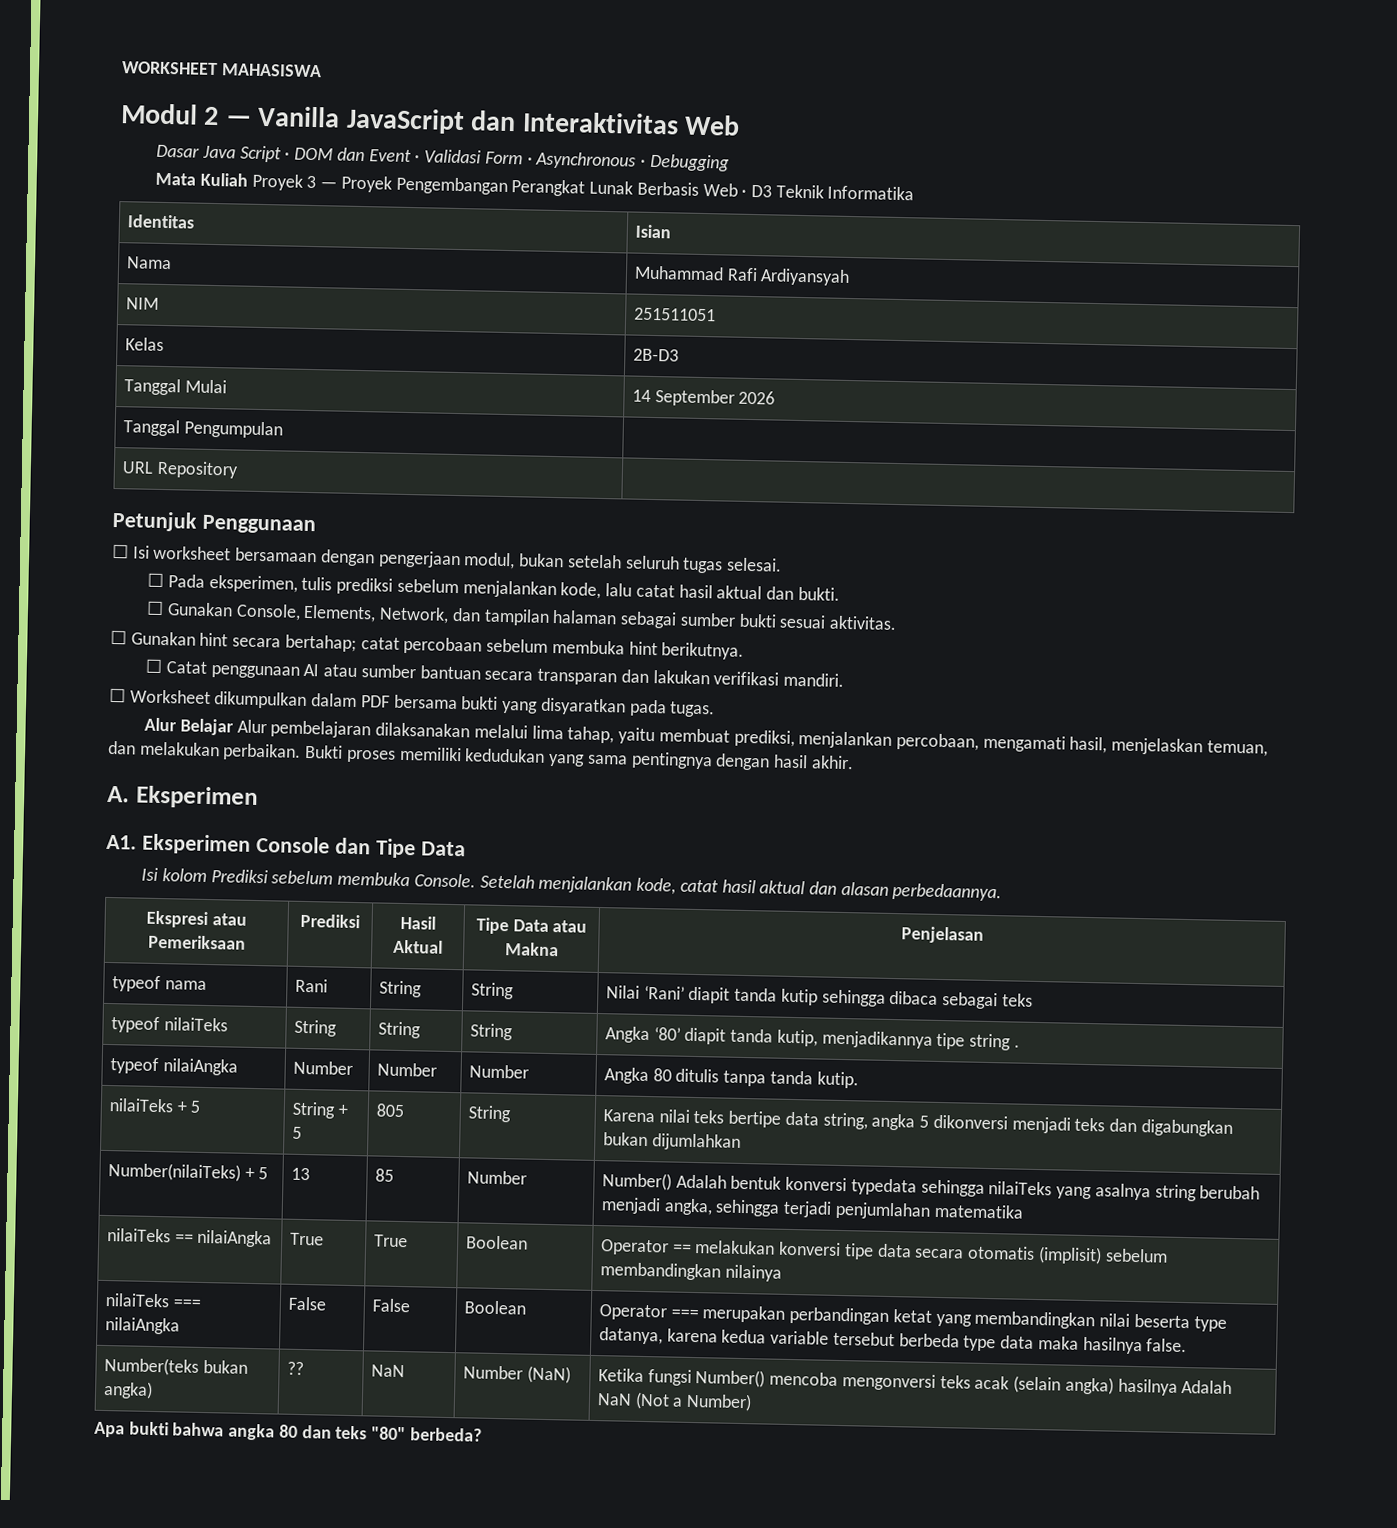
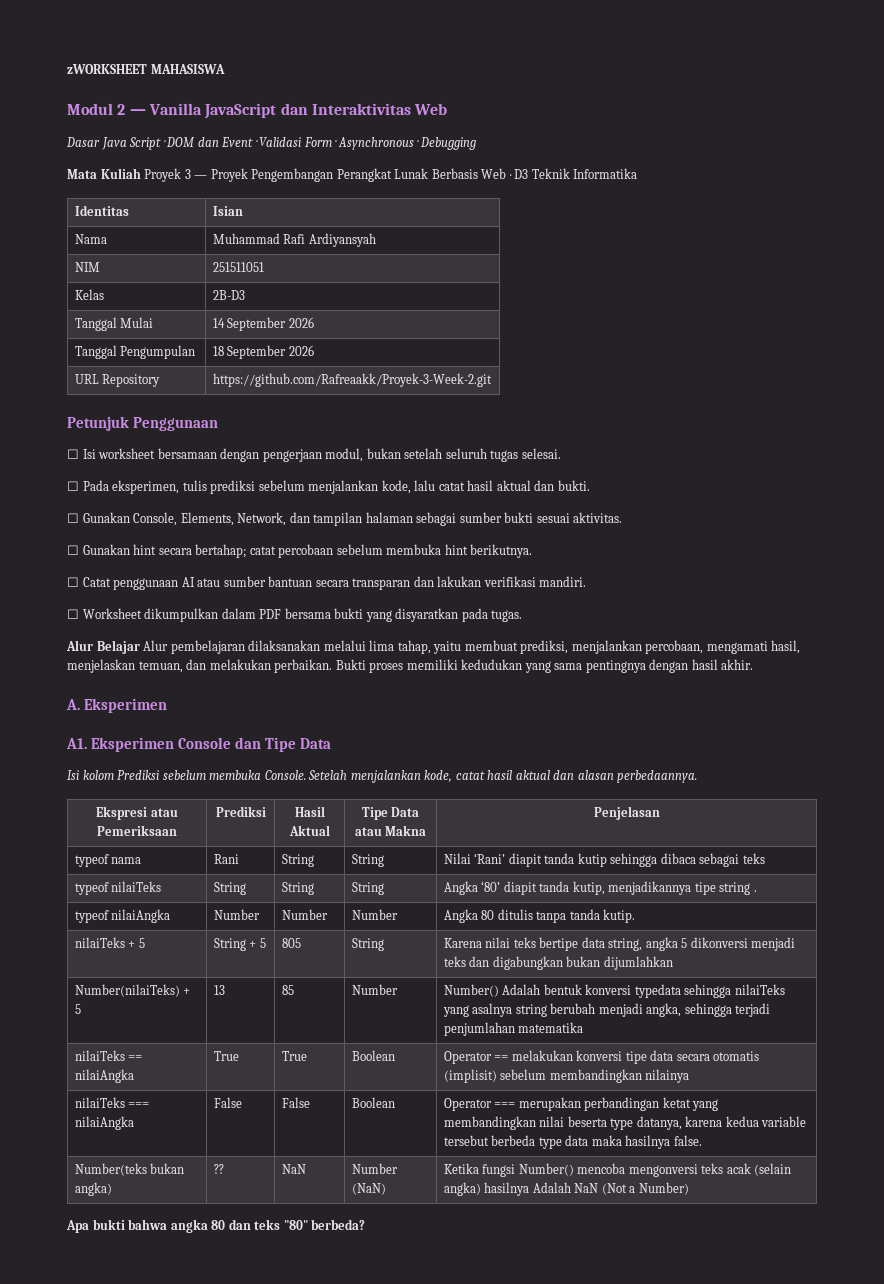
- WORKSHEET MAHASISWA
+ zWORKSHEET MAHASISWA
- Tanggal Pengumpulan |
+ Tanggal Pengumpulan | 18 September 2026
- URL Repository |
+ URL Repository | https://github.com/Rafreaakk/Proyek-3-Week-2.git

